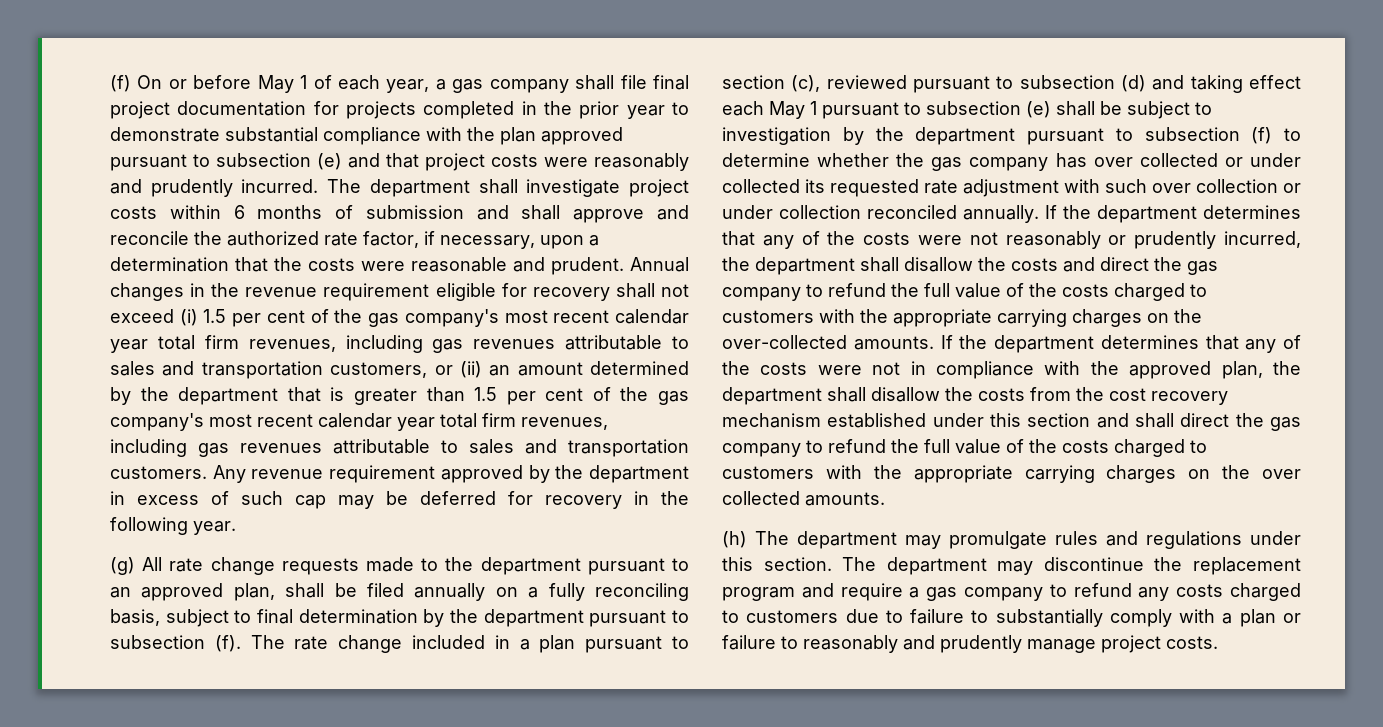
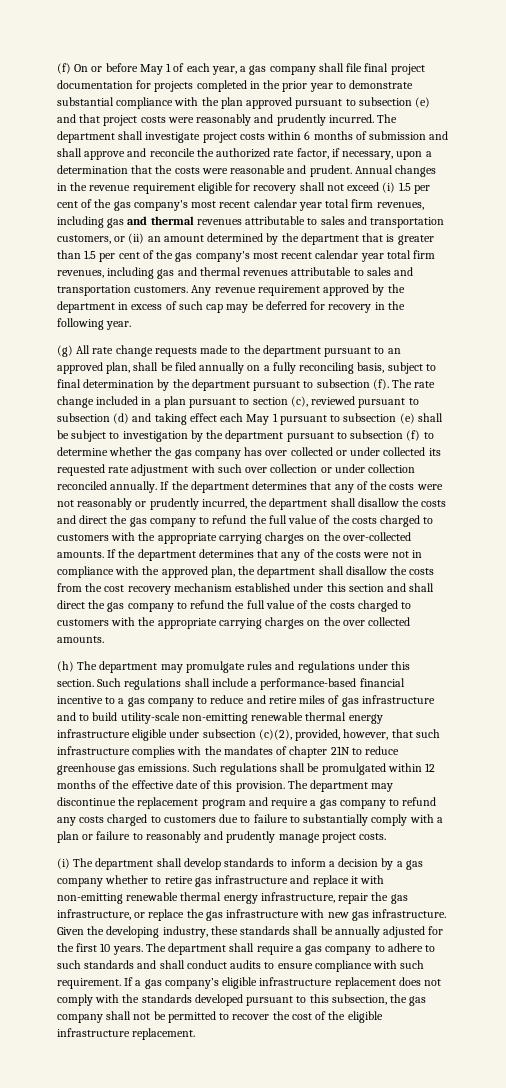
- Annual changes in the revenue requirement eligible for recovery shall not exceed (i) 1.5 per cent of the gas company's most recent calendar year total firm revenues, including gas revenues attributable to sales and transportation customers, or (ii) an amount determined by the department that is greater than 1.5 per cent of the gas company's most recent calendar year total firm revenues, including gas revenues attributable to sales and transportation customers.
+ Annual changes in the revenue requirement eligible for recovery shall not exceed (i) 1.5 per cent of the gas company's most recent calendar year total firm revenues, including gas and thermal revenues attributable to sales and transportation customers, or (ii) an amount determined by the department that is greater than 1.5 per cent of the gas company's most recent calendar year total firm revenues, including gas and thermal revenues attributable to sales and transportation customers.
+ Such regulations shall include a performance-based financial incentive to a gas company to reduce and retire miles of gas infrastructure and to build utility-scale non-emitting renewable thermal energy infrastructure eligible under subsection (c)(2), provided, however, that such infrastructure complies with the mandates of chapter 21N to reduce greenhouse gas emissions. Such regulations shall be promulgated within 12 months of the effective date of this provision.
+ (i) The department shall develop standards to inform a decision by a gas company whether to retire gas infrastructure and replace it with non-emitting renewable thermal energy infrastructure, repair the gas infrastructure, or replace the gas infrastructure with new gas infrastructure. Given the developing industry, these standards shall be annually adjusted for the first 10 years. The department shall require a gas company to adhere to such standards and shall conduct audits to ensure compliance with such requirement. If a gas company’s eligible infrastructure replacement does not comply with the standards developed pursuant to this subsection, the gas company shall not be permitted to recover the cost of the eligible infrastructure replacement.

